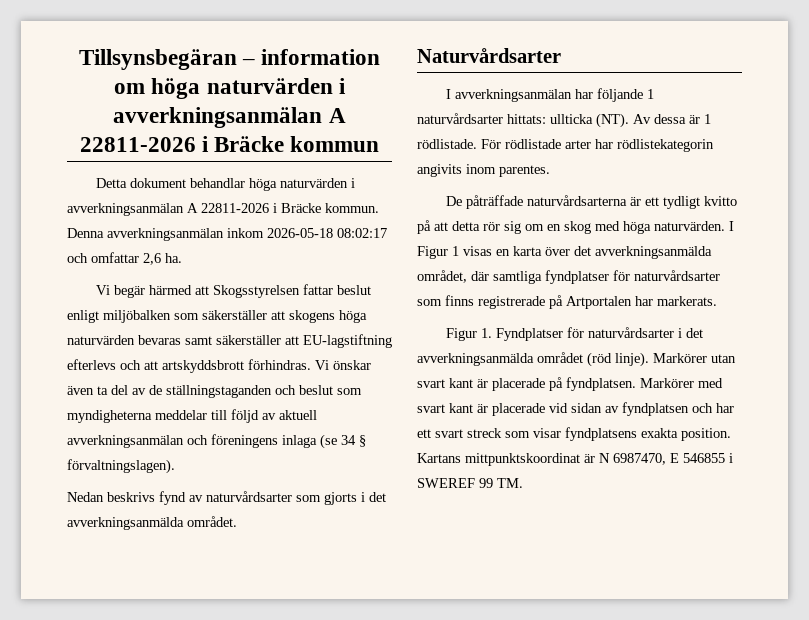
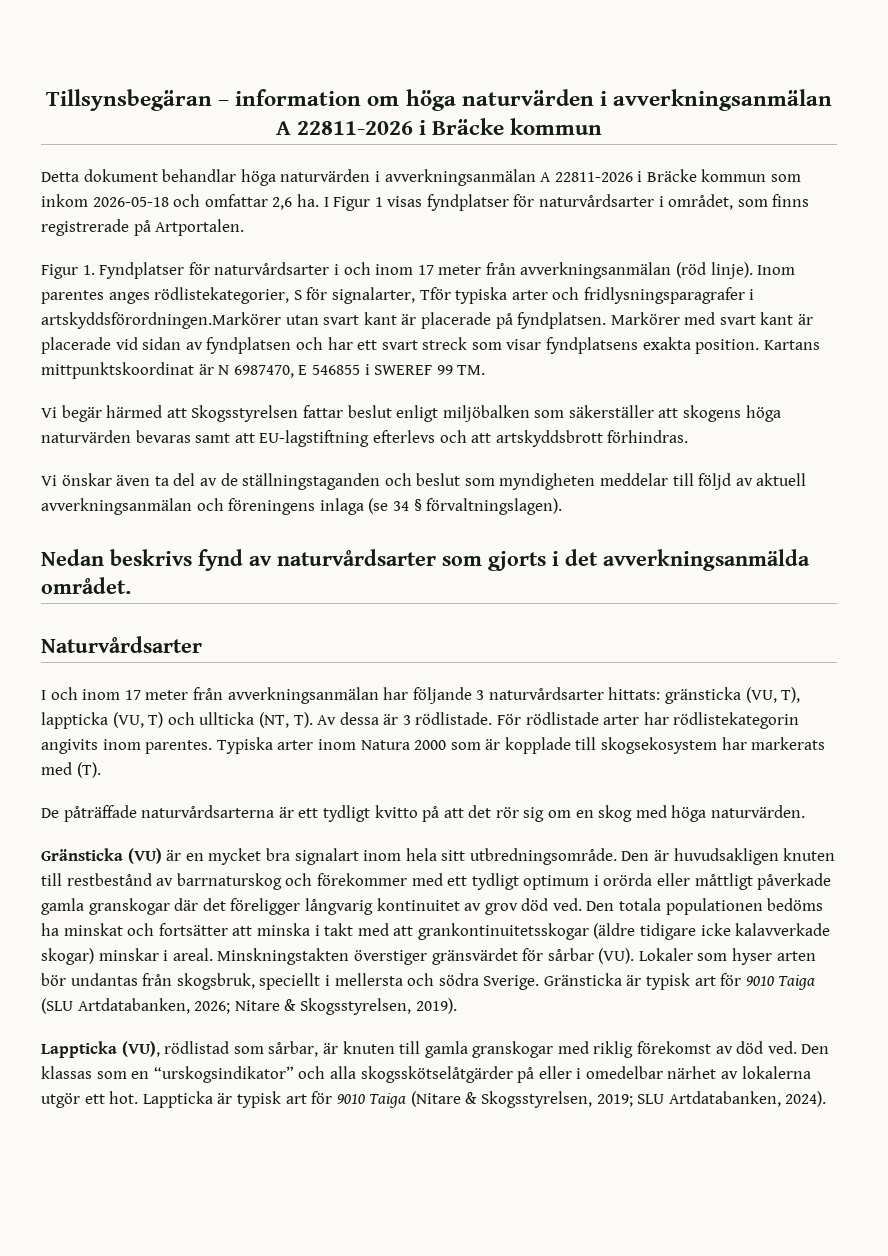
- Detta dokument behandlar höga naturvärden i avverkningsanmälan A 22811-2026 i Bräcke kommun. Denna avverkningsanmälan inkom 2026-05-18 08:02:17 och omfattar 2,6 ha.
- Vi begär härmed att Skogsstyrelsen fattar beslut enligt miljöbalken som säkerställer att skogens höga naturvärden bevaras samt säkerställer att EU-lagstiftning efterlevs och att artskyddsbrott förhindras. Vi önskar även ta del av de ställningstaganden och beslut som myndigheterna meddelar till följd av aktuell avverkningsanmälan och föreningens inlaga (se 34 § förvaltningslagen).
- Nedan beskrivs fynd av naturvårdsarter som gjorts i det avverkningsanmälda området.
- Naturvårdsarter
- I avverkningsanmälan har följande 1 naturvårdsarter hittats: ullticka (NT). Av dessa är 1 rödlistade. För rödlistade arter har rödlistekategorin angivits inom parentes.
- De påträffade naturvårdsarterna är ett tydligt kvitto på att detta rör sig om en skog med höga naturvärden. I Figur 1 visas en karta över det avverkningsanmälda området, där samtliga fyndplatser för naturvårdsarter som finns registrerade på Artportalen har markerats.
+ Detta dokument behandlar höga naturvärden i avverkningsanmälan A 22811-2026 i Bräcke kommun som inkom 2026-05-18 och omfattar 2,6 ha. I Figur 1 visas fyndplatser för naturvårdsarter i området, som finns registrerade på Artportalen.
- Figur 1. Fyndplatser för naturvårdsarter i det avverkningsanmälda området (röd linje). Markörer utan svart kant är placerade på fyndplatsen.
+ Figur 1. Fyndplatser för naturvårdsarter i och inom 17 meter från avverkningsanmälan (röd linje). Inom parentes anges rödlistekategorier, S för signalarter, Tför typiska arter och fridlysningsparagrafer i artskyddsförordningen.Markörer utan svart kant är placerade på fyndplatsen.
+ Vi begär härmed att Skogsstyrelsen fattar beslut enligt miljöbalken som säkerställer att skogens höga naturvärden bevaras samt att EU-lagstiftning efterlevs och att artskyddsbrott förhindras.
+ Vi önskar även ta del av de ställningstaganden och beslut som myndigheten meddelar till följd av aktuell avverkningsanmälan och föreningens inlaga (se 34 § förvaltningslagen).
+ Nedan beskrivs fynd av naturvårdsarter som gjorts i det avverkningsanmälda området.
+ Naturvårdsarter
+ I och inom 17 meter från avverkningsanmälan har följande 3 naturvårdsarter hittats: gränsticka (VU, T), lappticka (VU, T) och ullticka (NT, T). Av dessa är 3 rödlistade. För rödlistade arter har rödlistekategorin angivits inom parentes. Typiska arter inom Natura 2000 som är kopplade till skogsekosystem har markerats med (T).
+ De påträffade naturvårdsarterna är ett tydligt kvitto på att det rör sig om en skog med höga naturvärden.
+ Gränsticka (VU) är en mycket bra signalart inom hela sitt utbredningsområde. Den är huvudsakligen knuten till restbestånd av barrnaturskog och förekommer med ett tydligt optimum i orörda eller måttligt påverkade gamla granskogar där det föreligger långvarig kontinuitet av grov död ved. Den totala populationen bedöms ha minskat och fortsätter att minska i takt med att grankontinuitetsskogar (äldre tidigare icke kalavverkade skogar) minskar i areal. Minskningstakten överstiger gränsvärdet för sårbar (VU). Lokaler som hyser arten bör undantas från skogsbruk, speciellt i mellersta och södra Sverige. Gränsticka är typisk art för 9010 Taiga (SLU Artdatabanken, 2026; Nitare & Skogsstyrelsen, 2019).
+ Lappticka (VU), rödlistad som sårbar, är knuten till gamla granskogar med riklig förekomst av död ved. Den klassas som en “urskogsindikator” och alla skogsskötselåtgärder på eller i omedelbar närhet av lokalerna utgör ett hot. Lappticka är typisk art för 9010 Taiga (Nitare & Skogsstyrelsen, 2019; SLU Artdatabanken, 2024).

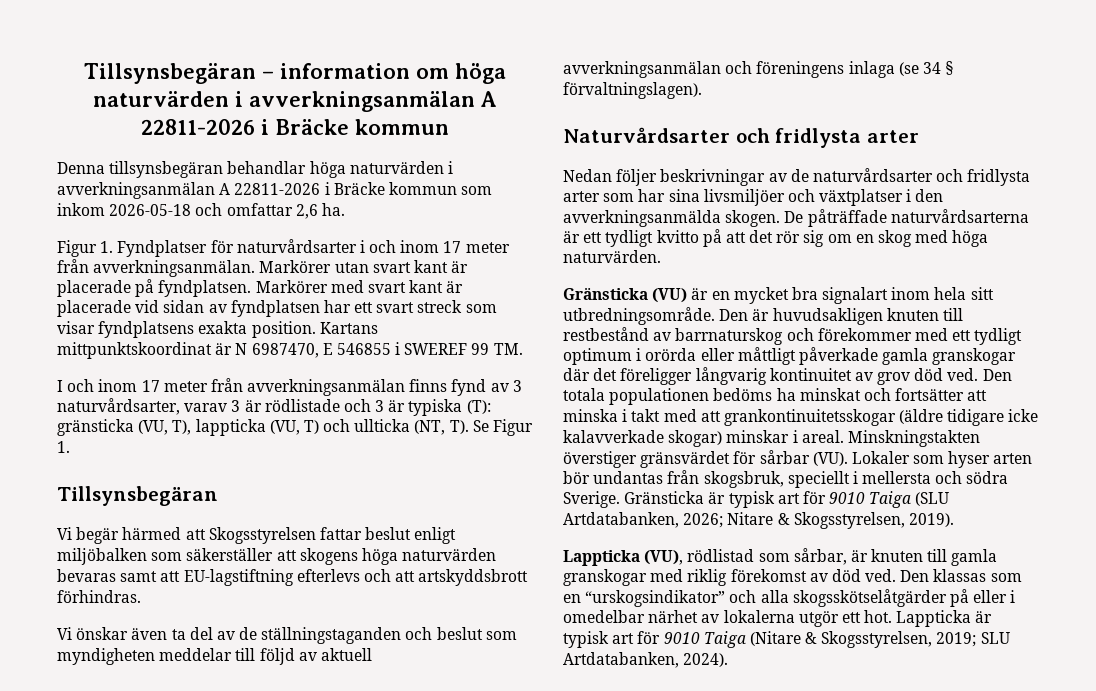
- Detta dokument behandlar höga naturvärden i avverkningsanmälan A 22811-2026 i Bräcke kommun som inkom 2026-05-18 och omfattar 2,6 ha. I Figur 1 visas fyndplatser för naturvårdsarter i området, som finns registrerade på Artportalen.
+ Denna tillsynsbegäran behandlar höga naturvärden i avverkningsanmälan A 22811-2026 i Bräcke kommun som inkom 2026-05-18 och omfattar 2,6 ha.
- Figur 1. Fyndplatser för naturvårdsarter i och inom 17 meter från avverkningsanmälan (röd linje). Inom parentes anges rödlistekategorier, S för signalarter, Tför typiska arter och fridlysningsparagrafer i artskyddsförordningen.Markörer utan svart kant är placerade på fyndplatsen.
+ Figur 1. Fyndplatser för naturvårdsarter i och inom 17 meter från avverkningsanmälan. Markörer utan svart kant är placerade på fyndplatsen.
- Markörer med svart kant är placerade vid sidan av fyndplatsen och har ett svart streck som visar fyndplatsens exakta position.
+ Markörer med svart kant är placerade vid sidan av fyndplatsen har ett svart streck som visar fyndplatsens exakta position.
+ I och inom 17 meter från avverkningsanmälan finns fynd av 3 naturvårdsarter, varav 3 är rödlistade och 3 är typiska (T): gränsticka (VU, T), lappticka (VU, T) och ullticka (NT, T). Se Figur 1.
+ Tillsynsbegäran
- Nedan beskrivs fynd av naturvårdsarter som gjorts i det avverkningsanmälda området.
- Naturvårdsarter
- I och inom 17 meter från avverkningsanmälan har följande 3 naturvårdsarter hittats: gränsticka (VU, T), lappticka (VU, T) och ullticka (NT, T). Av dessa är 3 rödlistade. För rödlistade arter har rödlistekategorin angivits inom parentes. Typiska arter inom Natura 2000 som är kopplade till skogsekosystem har markerats med (T).
- De påträffade naturvårdsarterna är ett tydligt kvitto på att det rör sig om en skog med höga naturvärden.
+ Naturvårdsarter och fridlysta arter
+ Nedan följer beskrivningar av de naturvårdsarter och fridlysta arter som har sina livsmiljöer och växtplatser i den avverkningsanmälda skogen. De påträffade naturvårdsarterna är ett tydligt kvitto på att det rör sig om en skog med höga naturvärden.

